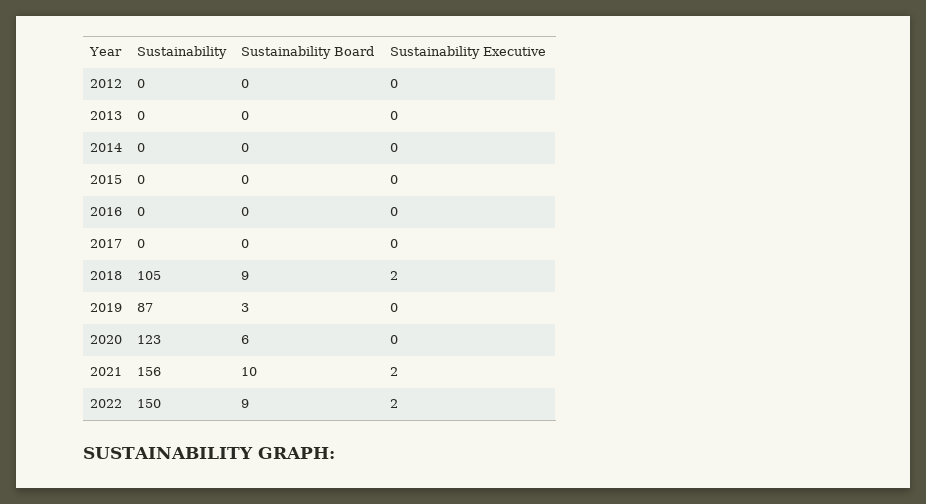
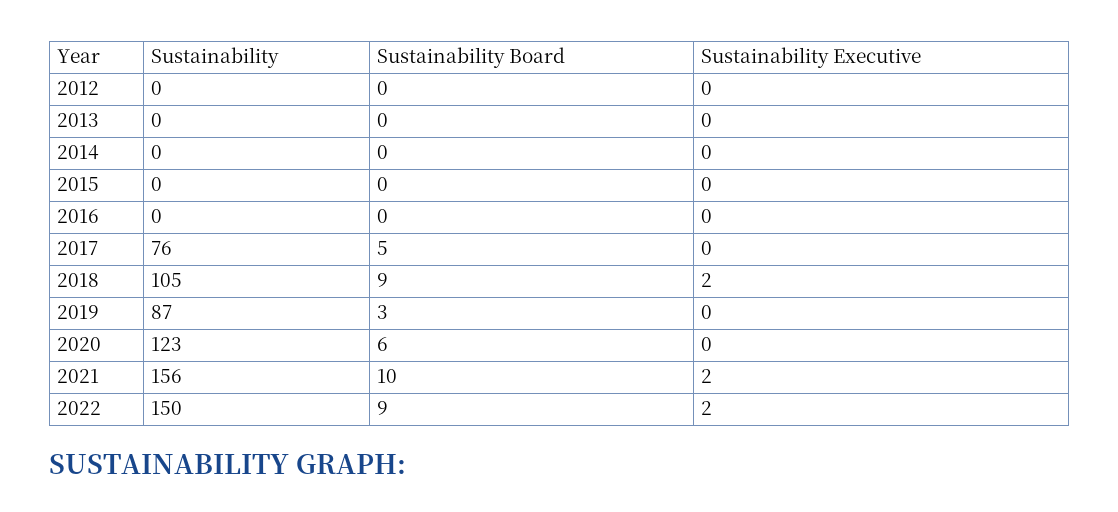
- 2017 | 0 | 0 | 0
+ 2017 | 76 | 5 | 0

